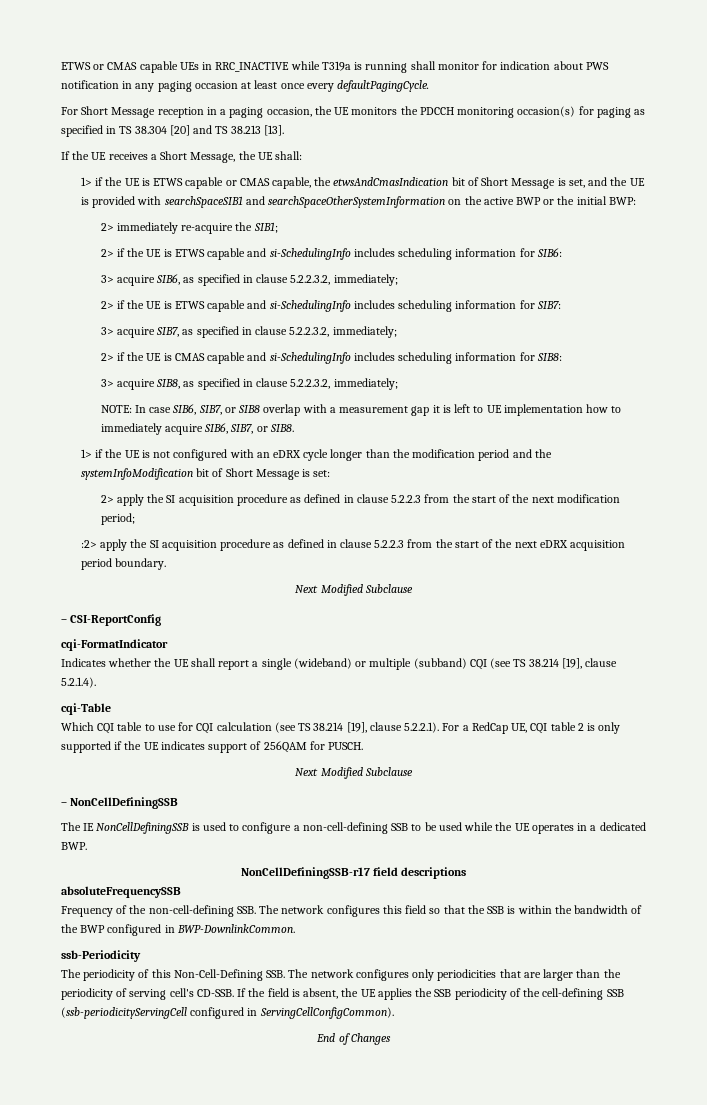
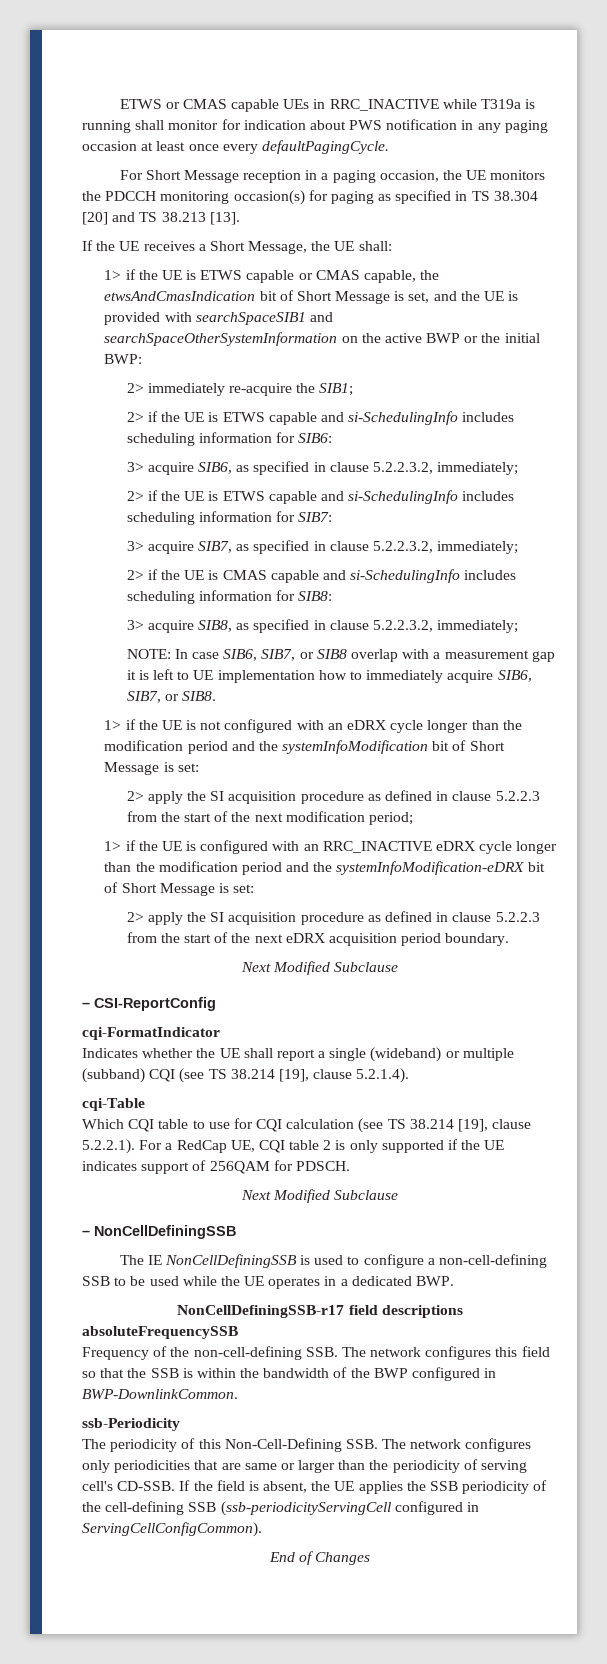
- :2> apply the SI acquisition procedure as defined in clause 5.2.2.3 from the start of the next eDRX acquisition period boundary.
+ 1> if the UE is configured with an RRC_INACTIVE eDRX cycle longer than the modification period and the systemInfoModification-eDRX bit of Short Message is set:
+ 2> apply the SI acquisition procedure as defined in clause 5.2.2.3 from the start of the next eDRX acquisition period boundary.
- Which CQI table to use for CQI calculation (see TS 38.214 [19], clause 5.2.2.1). For a RedCap UE, CQI table 2 is only supported if the UE indicates support of 256QAM for PUSCH.
+ Which CQI table to use for CQI calculation (see TS 38.214 [19], clause 5.2.2.1). For a RedCap UE, CQI table 2 is only supported if the UE indicates support of 256QAM for PDSCH.
- The periodicity of this Non-Cell-Defining SSB. The network configures only periodicities that are larger than the periodicity of serving cell's CD-SSB.
+ The periodicity of this Non-Cell-Defining SSB. The network configures only periodicities that are same or larger than the periodicity of serving cell's CD-SSB.

